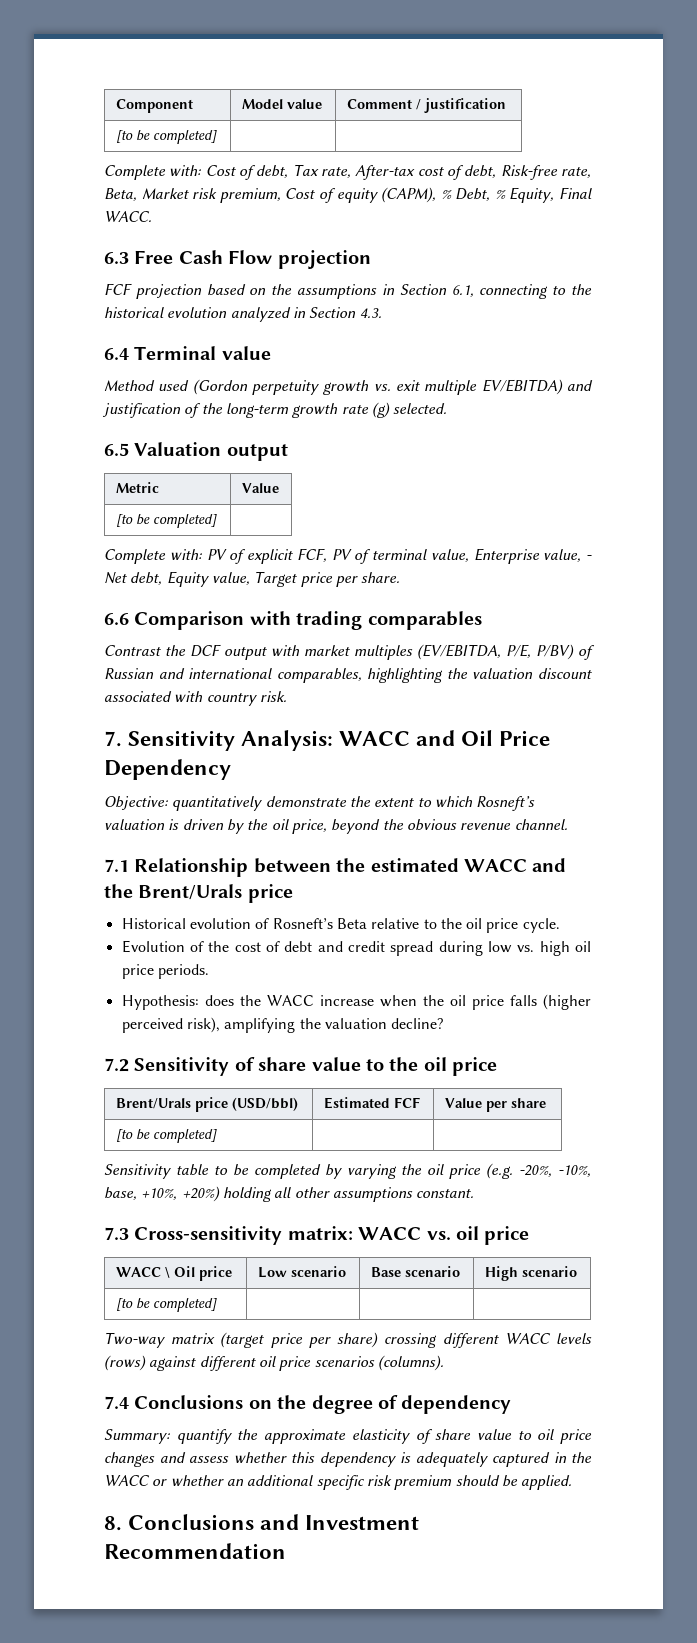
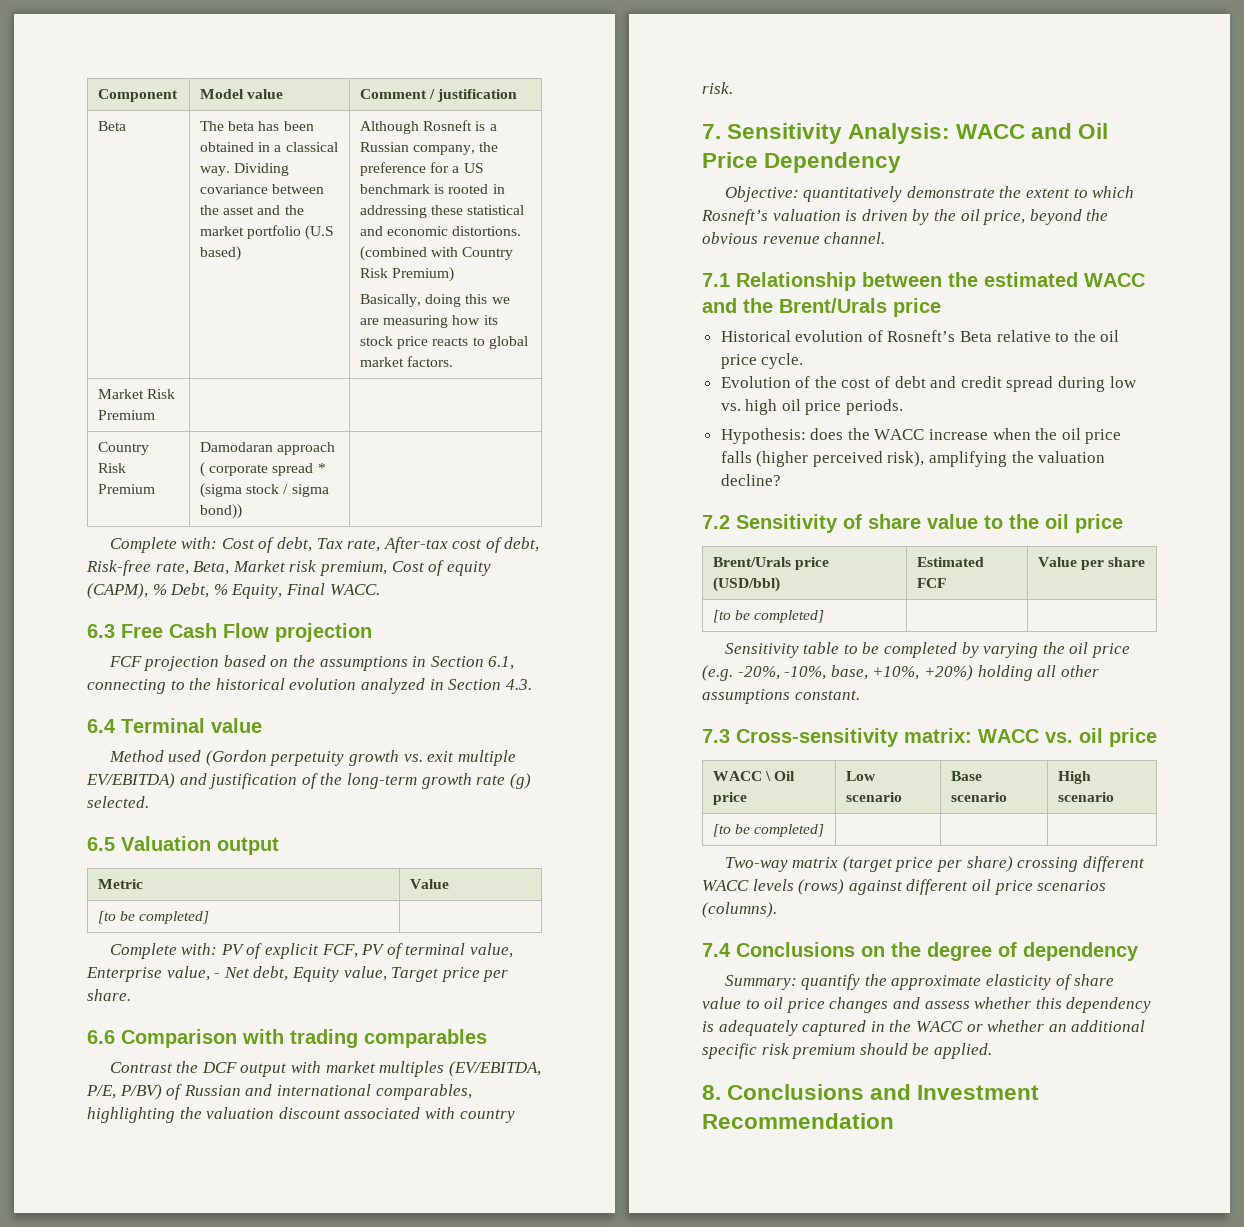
  Component | Model value | Comment / justification
- [to be completed]
+ Beta | The beta has been obtained in a classical way. Dividing covariance between the asset and the market portfolio (U.S based) | Although Rosneft is a Russian company, the preference for a US benchmark is rooted in addressing these statistical and economic distortions. (combined with Country Risk Premium)
+ Basically, doing this we are measuring how its stock price reacts to global market factors.
+ Market Risk Premium | |
+ Country Risk Premium | Damodaran approach ( corporate spread * (sigma stock / sigma bond)) |

